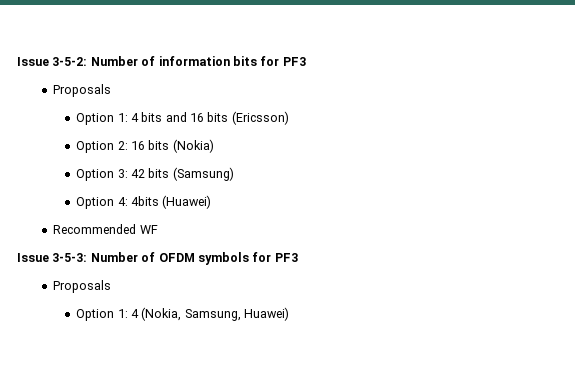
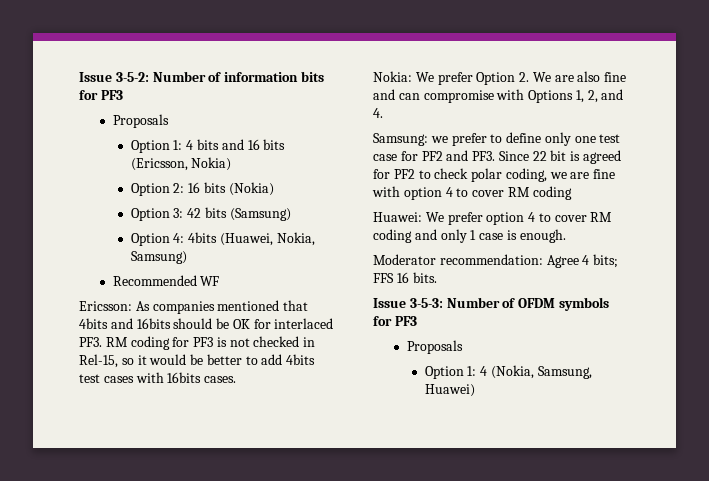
- Option 1: 4 bits and 16 bits (Ericsson)
+ Option 1: 4 bits and 16 bits (Ericsson, Nokia)
- Option 4: 4bits (Huawei)
+ Option 4: 4bits (Huawei, Nokia, Samsung)
+ Ericsson: As companies mentioned that 4bits and 16bits should be OK for interlaced PF3. RM coding for PF3 is not checked in Rel-15, so it would be better to add 4bits test cases with 16bits cases.
+ Nokia: We prefer Option 2. We are also fine and can compromise with Options 1, 2, and 4.
+ Samsung: we prefer to define only one test case for PF2 and PF3. Since 22 bit is agreed for PF2 to check polar coding, we are fine with option 4 to cover RM coding
+ Huawei: We prefer option 4 to cover RM coding and only 1 case is enough.
+ Moderator recommendation: Agree 4 bits; FFS 16 bits.

